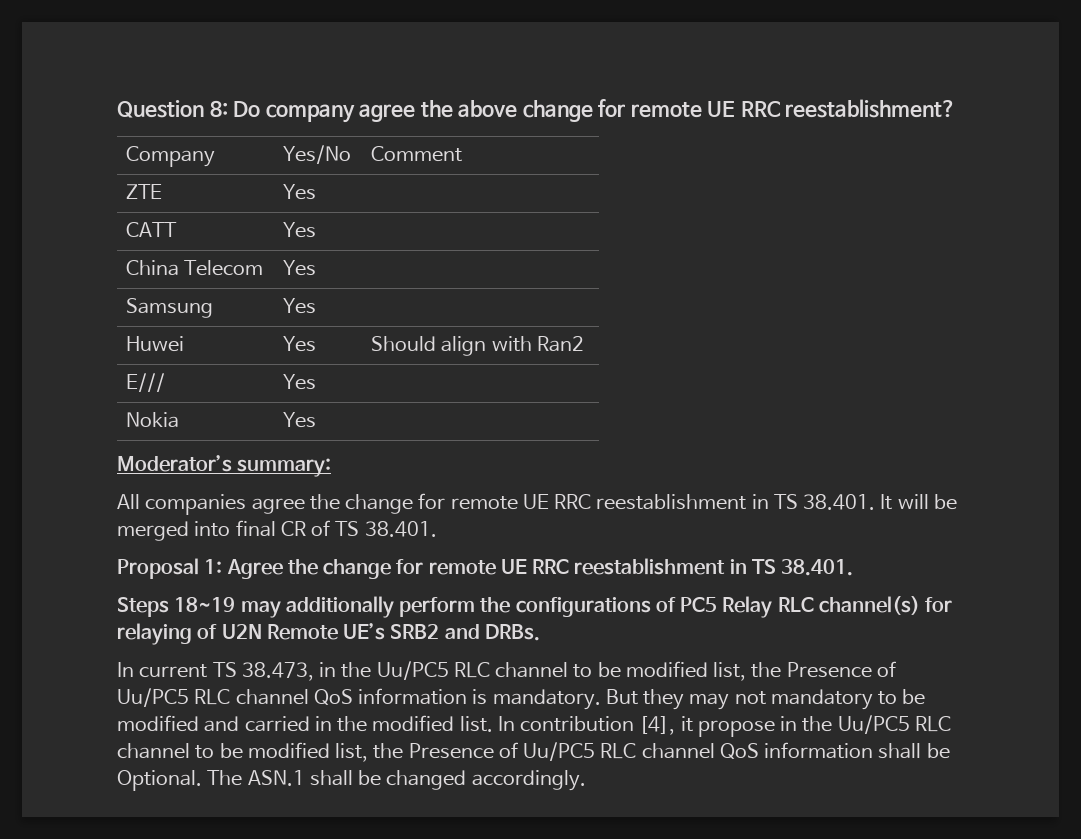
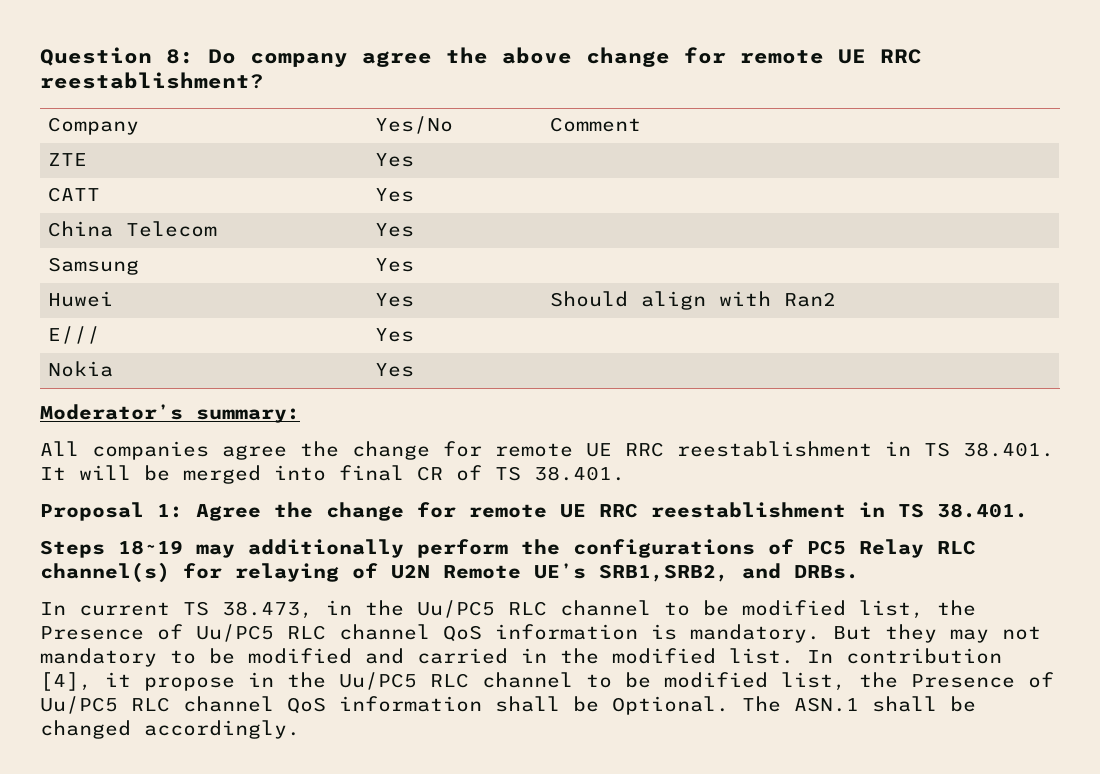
- Steps 18~19 may additionally perform the configurations of PC5 Relay RLC channel(s) for relaying of U2N Remote UE’s SRB2 and DRBs.
+ Steps 18~19 may additionally perform the configurations of PC5 Relay RLC channel(s) for relaying of U2N Remote UE’s SRB1,SRB2, and DRBs.

